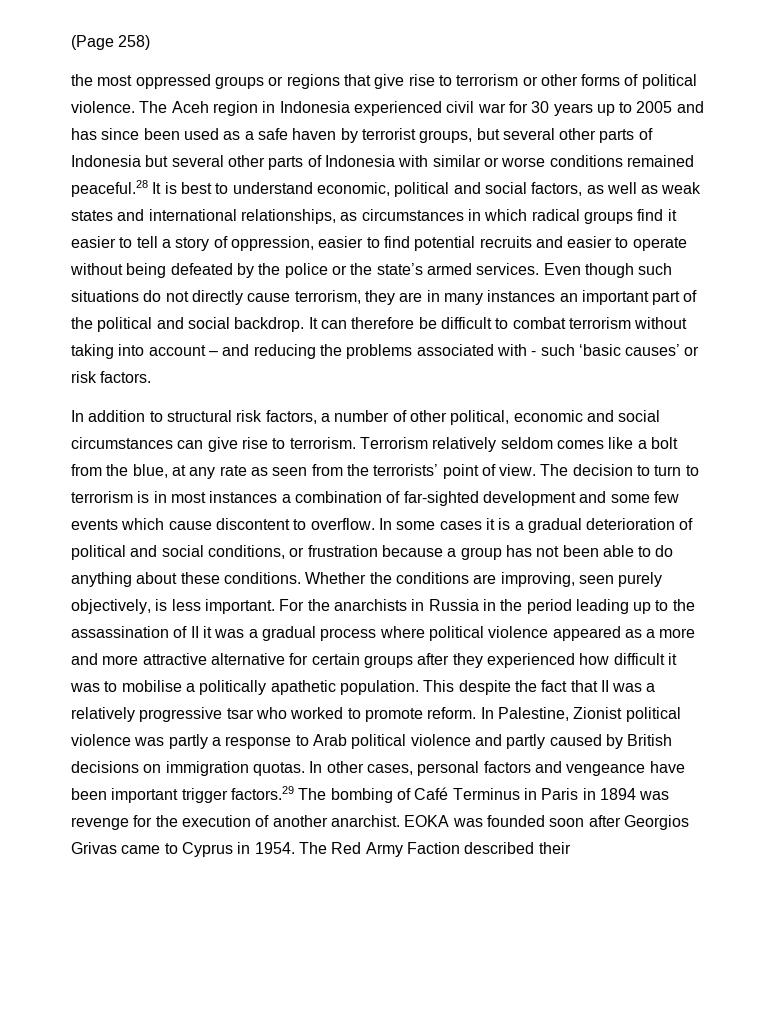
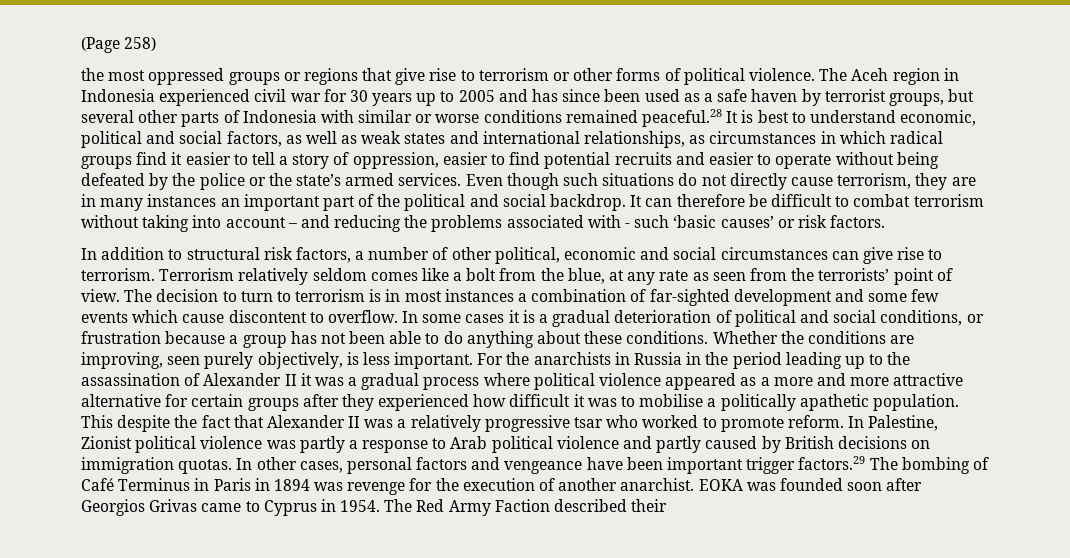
- The Aceh region in Indonesia experienced civil war for 30 years up to 2005 and has since been used as a safe haven by terrorist groups, but several other parts of Indonesia but several other parts of Indonesia with similar or worse conditions remained peaceful.28 It is best to understand economic, political and social factors, as well as weak states and international relationships, as circumstances in which radical groups find it easier to tell a story of oppression, easier to find potential recruits and easier to operate without being defeated by the police or the state’s armed services.
+ The Aceh region in Indonesia experienced civil war for 30 years up to 2005 and has since been used as a safe haven by terrorist groups, but several other parts of Indonesia with similar or worse conditions remained peaceful.28 It is best to understand economic, political and social factors, as well as weak states and international relationships, as circumstances in which radical groups find it easier to tell a story of oppression, easier to find potential recruits and easier to operate without being defeated by the police or the state’s armed services.
- For the anarchists in Russia in the period leading up to the assassination of II it was a gradual process where political violence appeared as a more and more attractive alternative for certain groups after they experienced how difficult it was to mobilise a politically apathetic population.
+ For the anarchists in Russia in the period leading up to the assassination of Alexander II it was a gradual process where political violence appeared as a more and more attractive alternative for certain groups after they experienced how difficult it was to mobilise a politically apathetic population.
- This despite the fact that II was a relatively progressive tsar who worked to promote reform.
+ This despite the fact that Alexander II was a relatively progressive tsar who worked to promote reform.

